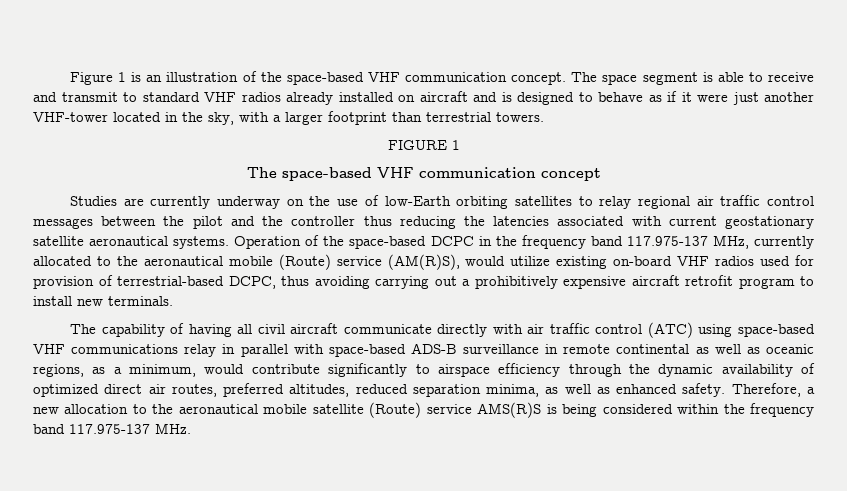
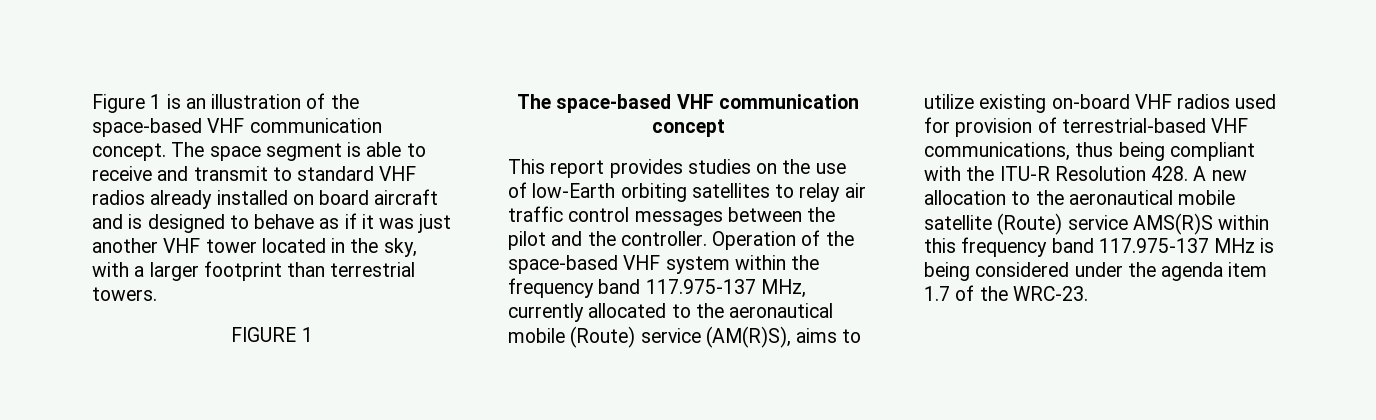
- The space segment is able to receive and transmit to standard VHF radios already installed on aircraft and is designed to behave as if it were just another VHF-tower located in the sky, with a larger footprint than terrestrial towers.
+ The space segment is able to receive and transmit to standard VHF radios already installed on board aircraft and is designed to behave as if it was just another VHF tower located in the sky, with a larger footprint than terrestrial towers.
- Studies are currently underway on the use of low-Earth orbiting satellites to relay regional air traffic control messages between the pilot and the controller thus reducing the latencies associated with current geostationary satellite aeronautical systems.
+ This report provides studies on the use of low-Earth orbiting satellites to relay air traffic control messages between the pilot and the controller.
- Operation of the space-based DCPC in the frequency band 117.975-137 MHz, currently allocated to the aeronautical mobile (Route) service (AM(R)S), would utilize existing on-board VHF radios used for provision of terrestrial-based DCPC, thus avoiding carrying out a prohibitively expensive aircraft retrofit program to install new terminals.
- The capability of having all civil aircraft communicate directly with air traffic control (ATC) using space-based VHF communications relay in parallel with space-based ADS-B surveillance in remote continental as well as oceanic regions, as a minimum, would contribute significantly to airspace efficiency through the dynamic availability of optimized direct air routes, preferred altitudes, reduced separation minima, as well as enhanced safety. Therefore, a new allocation to the aeronautical mobile satellite (Route) service AMS(R)S is being considered within the frequency band 117.975-137 MHz.
+ Operation of the space-based VHF system within the frequency band 117.975-137 MHz, currently allocated to the aeronautical mobile (Route) service (AM(R)S), aims to utilize existing on-board VHF radios used for provision of terrestrial-based VHF communications, thus being compliant with the ITU-R Resolution 428. A new allocation to the aeronautical mobile satellite (Route) service AMS(R)S within this frequency band 117.975-137 MHz is being considered under the agenda item 1.7 of the WRC-23.

